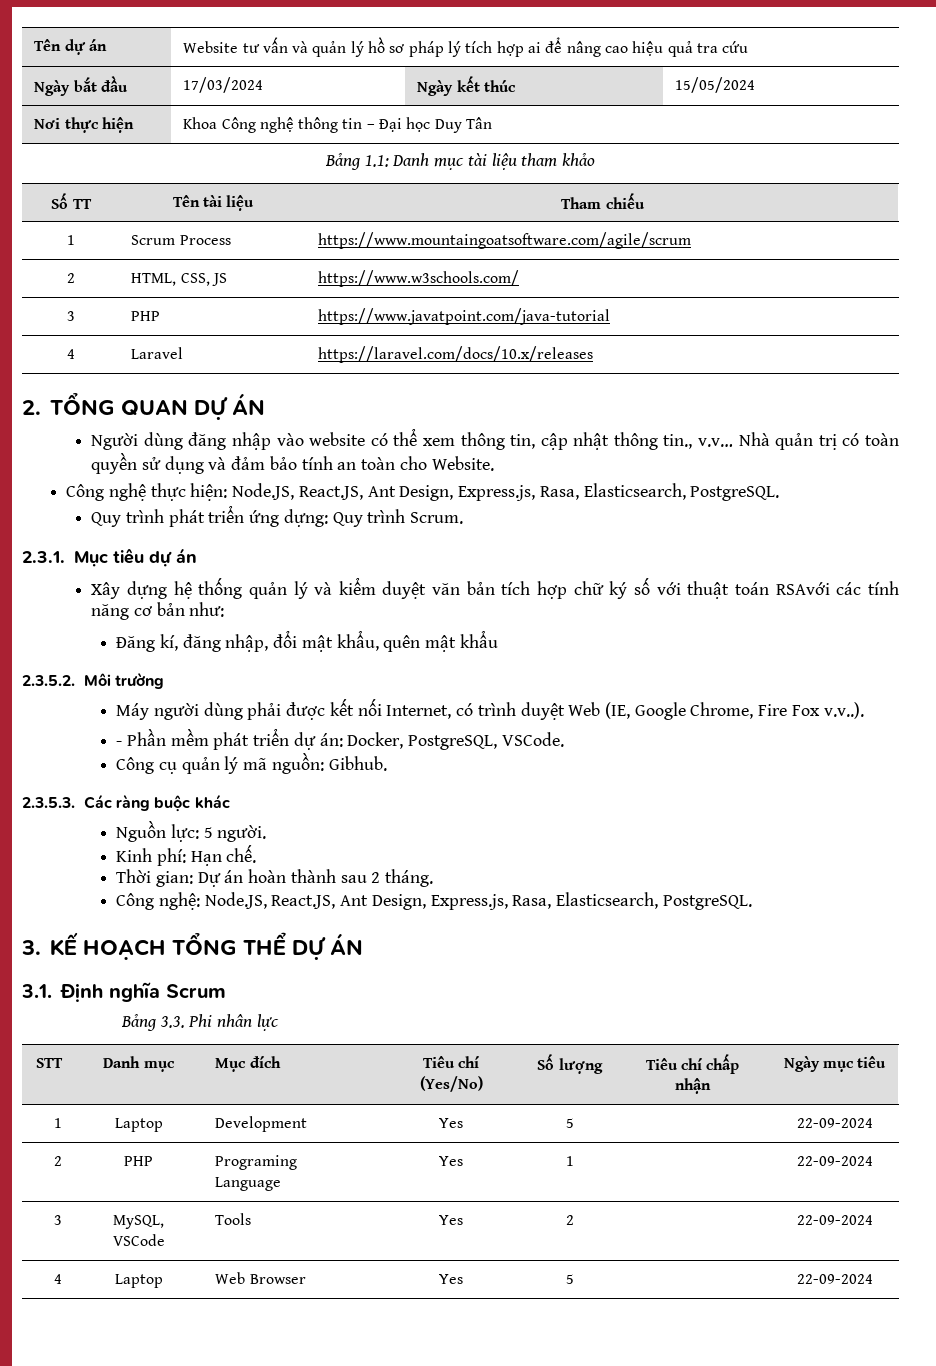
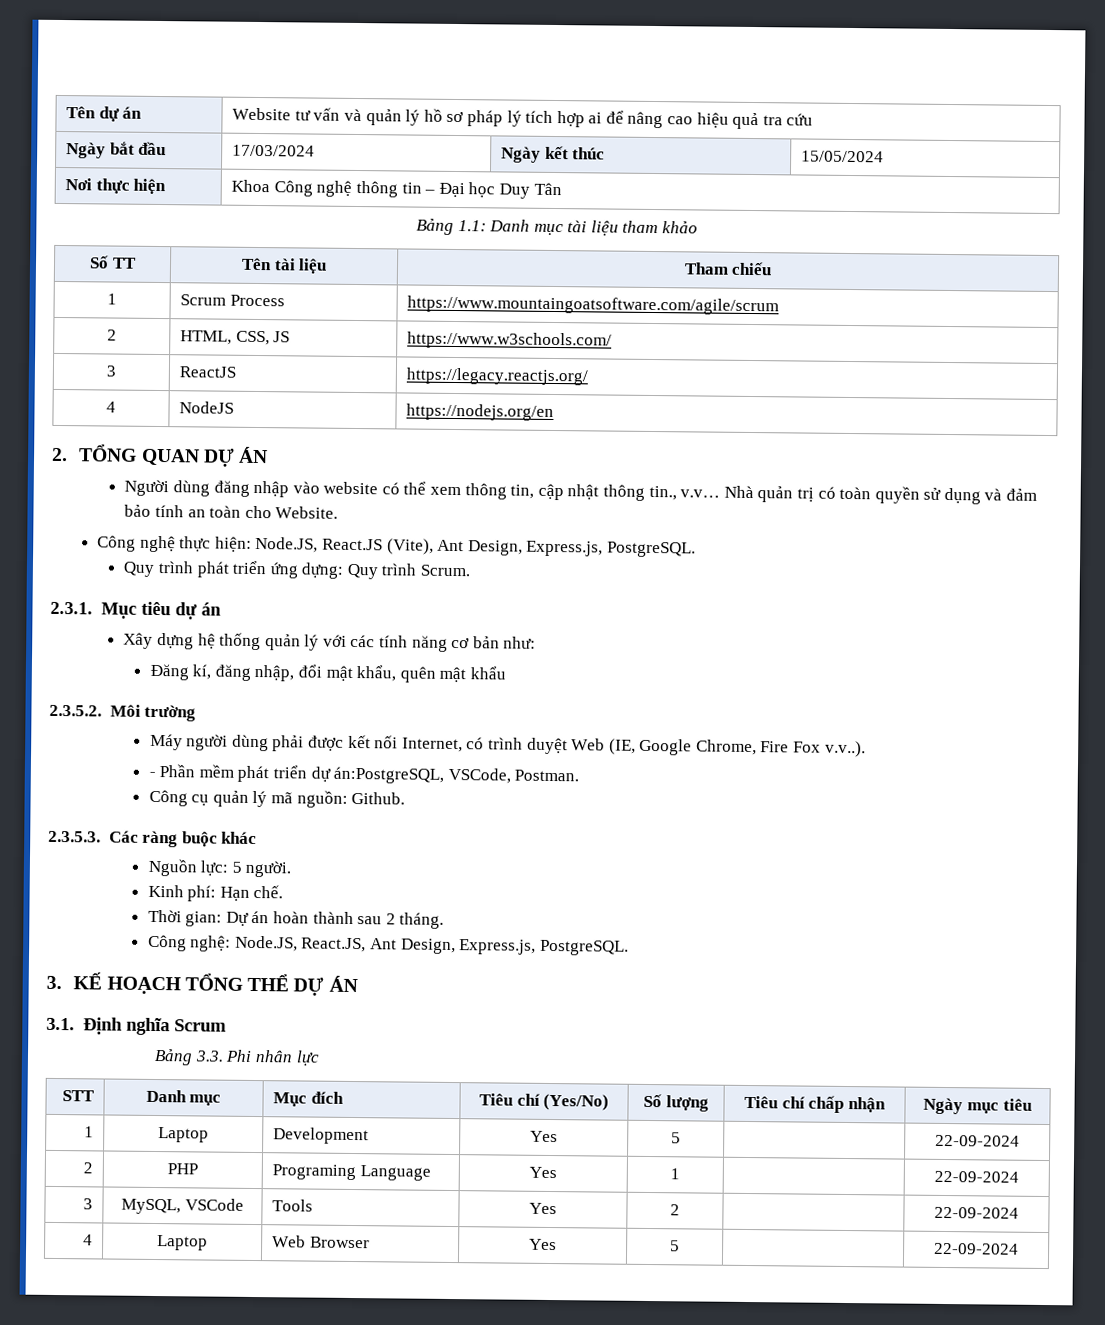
- 3 | PHP | https://www.javatpoint.com/java-tutorial
- 4 | Laravel | https://laravel.com/docs/10.x/releases
+ 3 | ReactJS | https://legacy.reactjs.org/
+ 4 | NodeJS | https://nodejs.org/en
- Công nghệ thực hiện: Node.JS, React.JS, Ant Design, Express.js, Rasa, Elasticsearch, PostgreSQL.
+ Công nghệ thực hiện: Node.JS, React.JS (Vite), Ant Design, Express.js, PostgreSQL.
- Xây dựng hệ thống quản lý và kiểm duyệt văn bản tích hợp chữ ký số với thuật toán RSAvới các tính năng cơ bản như:
+ Xây dựng hệ thống quản lý với các tính năng cơ bản như:
- - Phần mềm phát triển dự án: Docker, PostgreSQL, VSCode.
+ - Phần mềm phát triển dự án:PostgreSQL, VSCode, Postman.
- Công cụ quản lý mã nguồn: Gibhub.
+ Công cụ quản lý mã nguồn: Github.
- Công nghệ: Node.JS, React.JS, Ant Design, Express.js, Rasa, Elasticsearch, PostgreSQL.
+ Công nghệ: Node.JS, React.JS, Ant Design, Express.js, PostgreSQL.

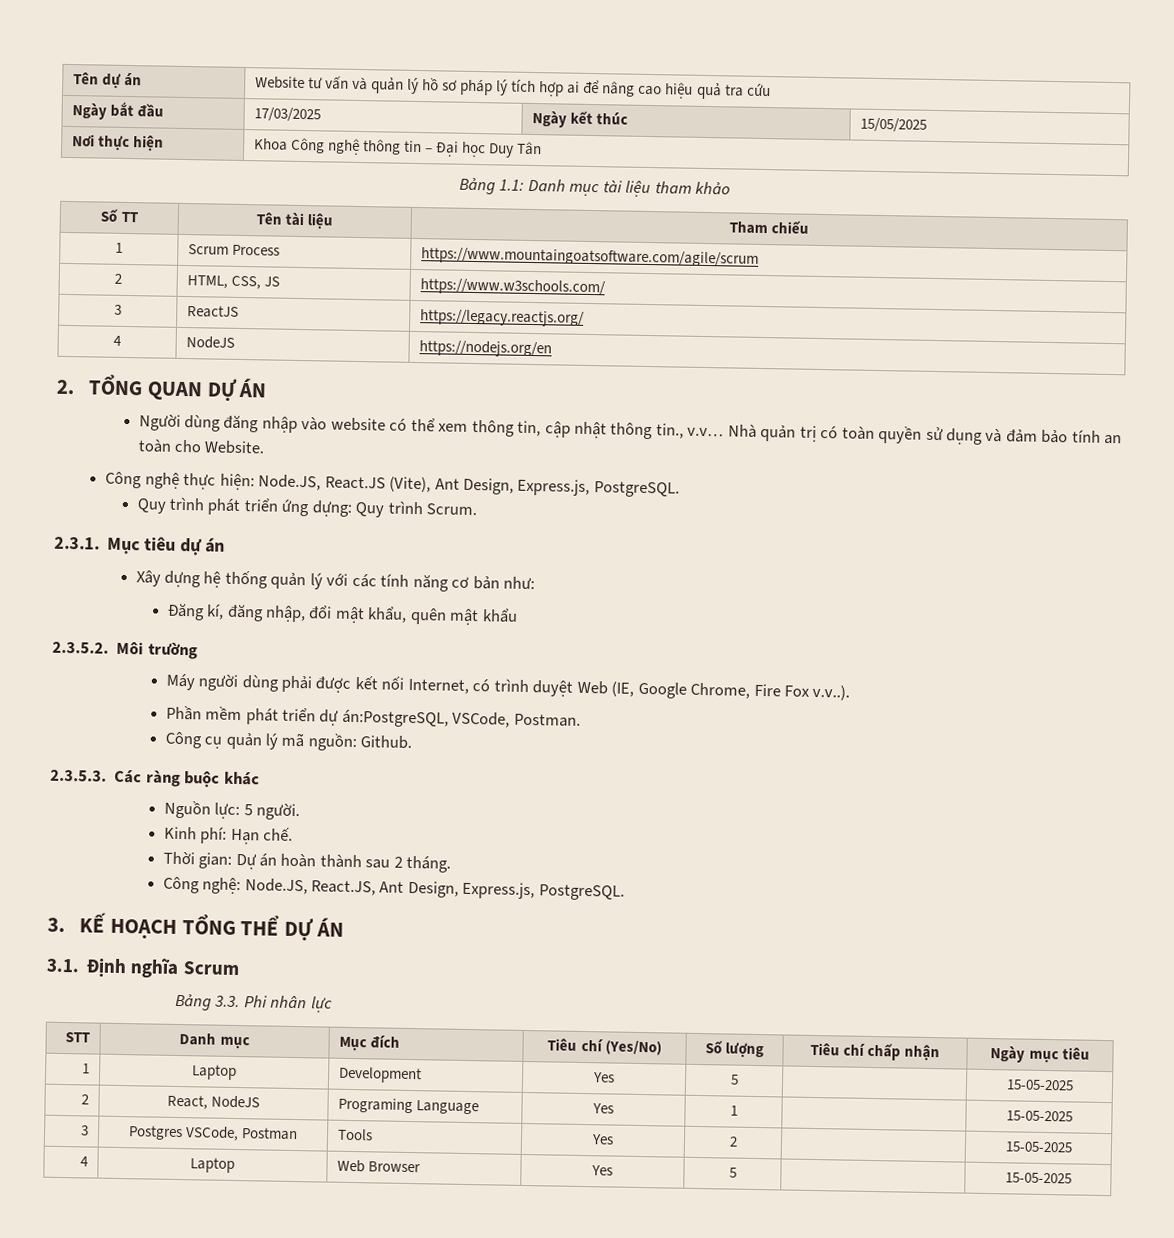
- Ngày bắt đầu | 17/03/2024 | Ngày kết thúc | 15/05/2024
+ Ngày bắt đầu | 17/03/2025 | Ngày kết thúc | 15/05/2025
- - Phần mềm phát triển dự án:PostgreSQL, VSCode, Postman.
+ Phần mềm phát triển dự án:PostgreSQL, VSCode, Postman.
- 1 | Laptop | Development | Yes | 5 | | 22-09-2024
- 2 | PHP | Programing Language | Yes | 1 | | 22-09-2024
- 3 | MySQL, VSCode | Tools | Yes | 2 | | 22-09-2024
+ 1 | Laptop | Development | Yes | 5 | | 15-05-2025
+ 2 | React, NodeJS | Programing Language | Yes | 1 | | 15-05-2025
+ 3 | Postgres VSCode, Postman | Tools | Yes | 2 | | 15-05-2025
- 4 | Laptop | Web Browser | Yes | 5 | | 22-09-2024
+ 4 | Laptop | Web Browser | Yes | 5 | | 15-05-2025

